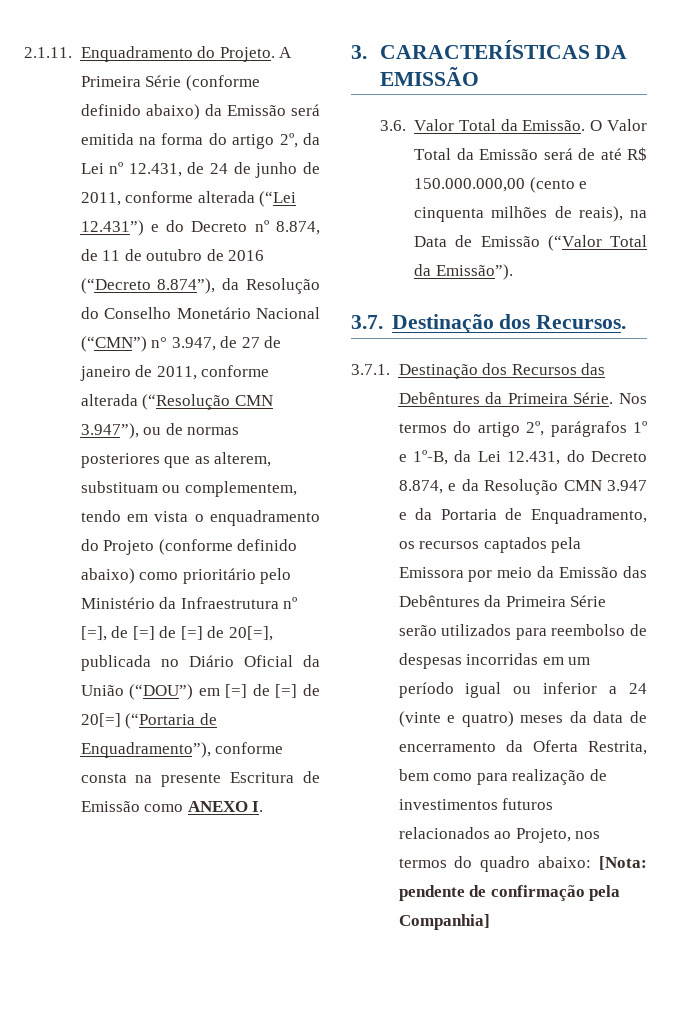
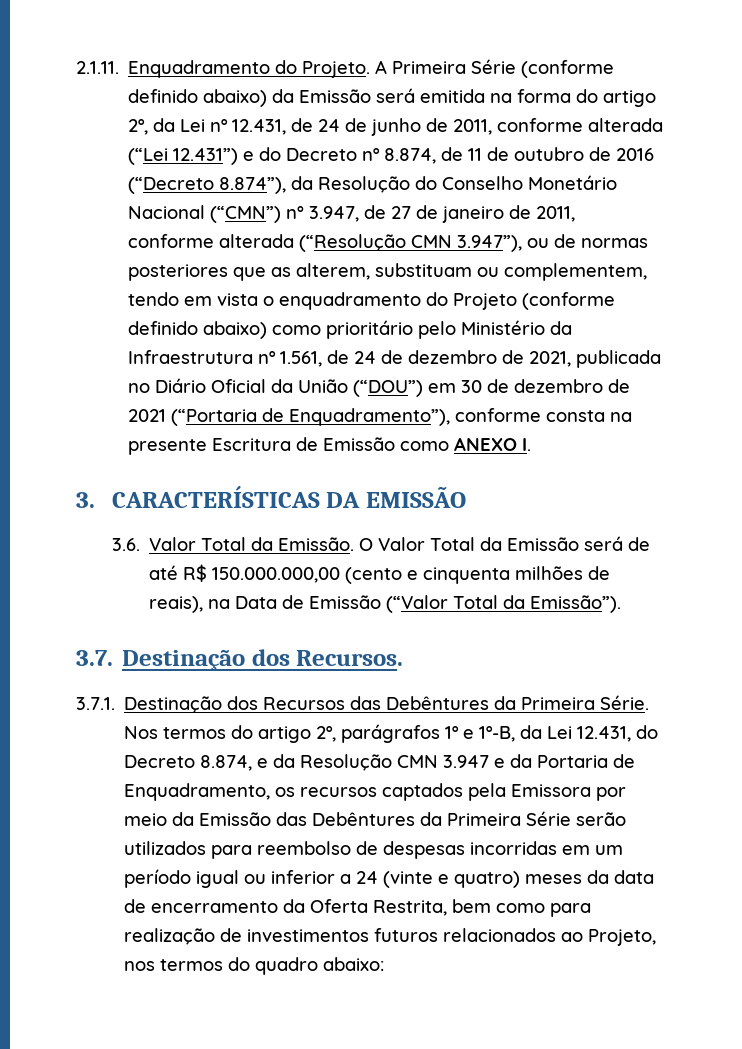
- A Primeira Série (conforme definido abaixo) da Emissão será emitida na forma do artigo 2º, da Lei nº 12.431, de 24 de junho de 2011, conforme alterada (“Lei 12.431”) e do Decreto nº 8.874, de 11 de outubro de 2016 (“Decreto 8.874”), da Resolução do Conselho Monetário Nacional (“CMN”) n° 3.947, de 27 de janeiro de 2011, conforme alterada (“Resolução CMN 3.947”), ou de normas posteriores que as alterem, substituam ou complementem, tendo em vista o enquadramento do Projeto (conforme definido abaixo) como prioritário pelo Ministério da Infraestrutura nº [=], de [=] de [=] de 20[=], publicada no Diário Oficial da União (“DOU”) em [=] de [=] de 20[=] (“Portaria de Enquadramento”), conforme consta na presente Escritura de Emissão como ANEXO I.
+ A Primeira Série (conforme definido abaixo) da Emissão será emitida na forma do artigo 2º, da Lei nº 12.431, de 24 de junho de 2011, conforme alterada (“Lei 12.431”) e do Decreto nº 8.874, de 11 de outubro de 2016 (“Decreto 8.874”), da Resolução do Conselho Monetário Nacional (“CMN”) n° 3.947, de 27 de janeiro de 2011, conforme alterada (“Resolução CMN 3.947”), ou de normas posteriores que as alterem, substituam ou complementem, tendo em vista o enquadramento do Projeto (conforme definido abaixo) como prioritário pelo Ministério da Infraestrutura nº 1.561, de 24 de dezembro de 2021, publicada no Diário Oficial da União (“DOU”) em 30 de dezembro de 2021 (“Portaria de Enquadramento”), conforme consta na presente Escritura de Emissão como ANEXO I.
- [Nota: pendente de confirmação pela Companhia]

